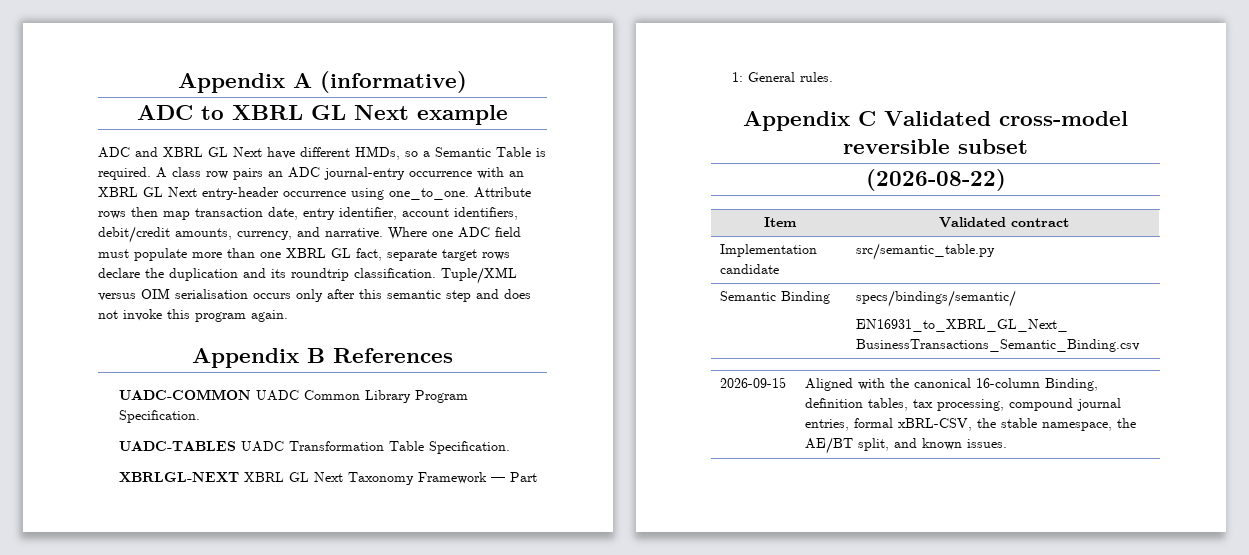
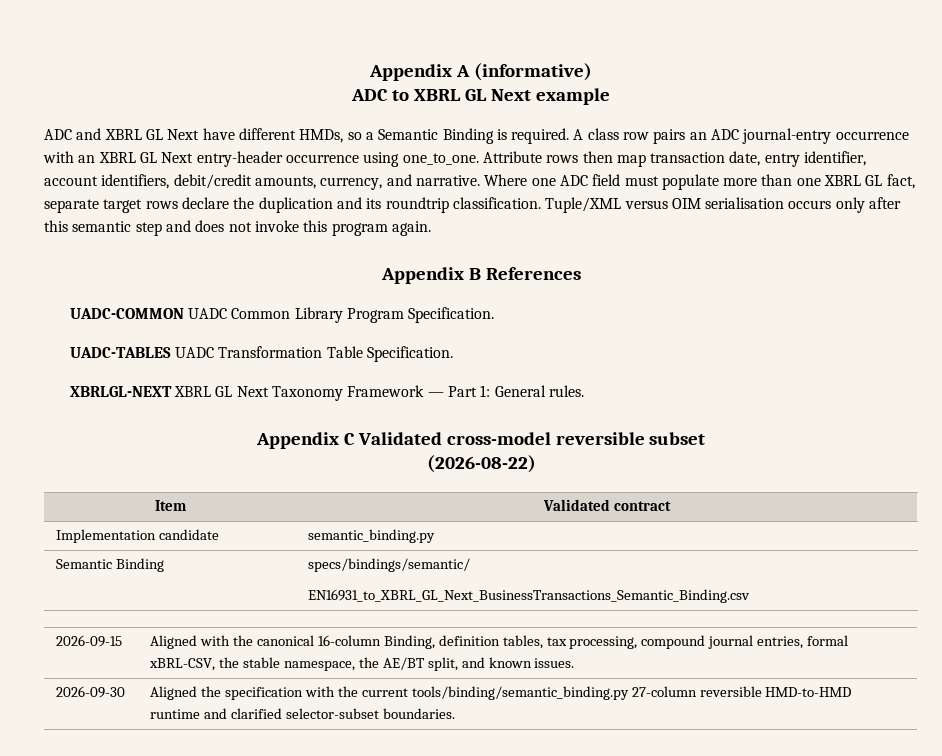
- ADC and XBRL GL Next have different HMDs, so a Semantic Table is required.
+ ADC and XBRL GL Next have different HMDs, so a Semantic Binding is required.
- Implementation candidate | src/semantic_table.py
+ Implementation candidate | semantic_binding.py
+ 2026-09-30 | Aligned the specification with the current tools/binding/semantic_binding.py 27-column reversible HMD-to-HMD runtime and clarified selector-subset boundaries.

